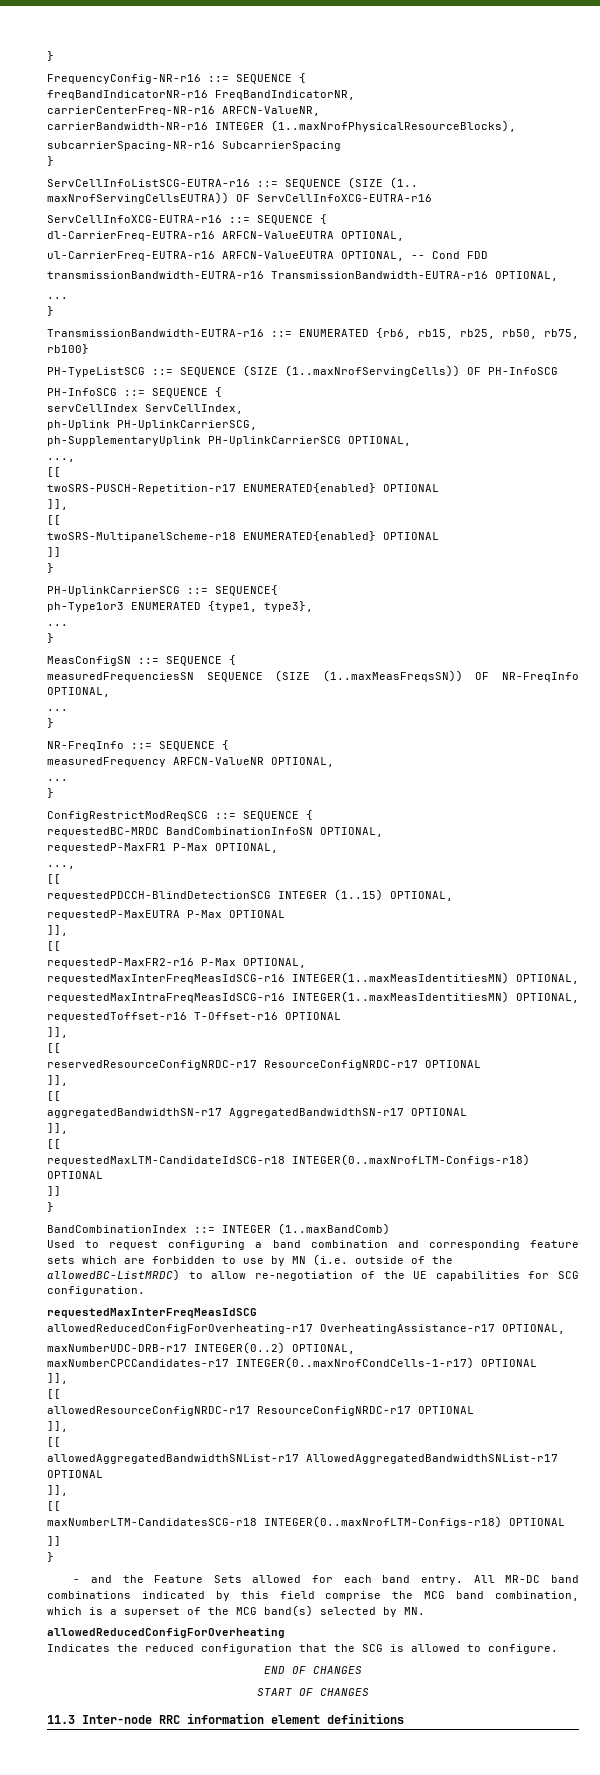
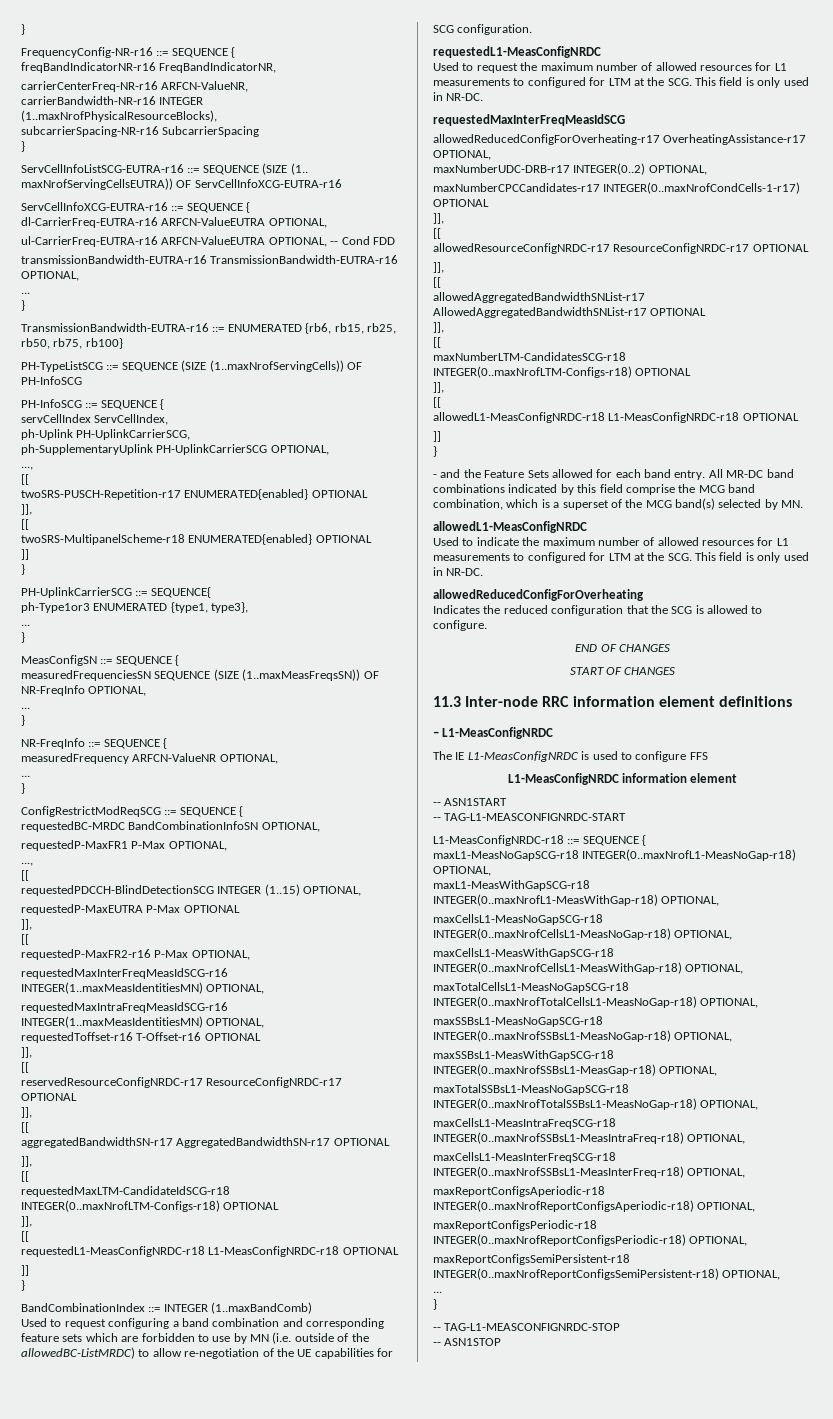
  requestedMaxLTM-CandidateIdSCG-r18 INTEGER(0..maxNrofLTM-Configs-r18) OPTIONAL
+ ]],
+ [[
+ requestedL1-MeasConfigNRDC-r18 L1-MeasConfigNRDC-r18 OPTIONAL
+ requestedL1-MeasConfigNRDC
+ Used to request the maximum number of allowed resources for L1 measurements to configured for LTM at the SCG. This field is only used in NR-DC.
  maxNumberLTM-CandidatesSCG-r18 INTEGER(0..maxNrofLTM-Configs-r18) OPTIONAL
+ ]],
+ [[
+ allowedL1-MeasConfigNRDC-r18 L1-MeasConfigNRDC-r18 OPTIONAL
+ allowedL1-MeasConfigNRDC
+ Used to indicate the maximum number of allowed resources for L1 measurements to configured for LTM at the SCG. This field is only used in NR-DC.
+ – L1-MeasConfigNRDC
+ The IE L1-MeasConfigNRDC is used to configure FFS
+ L1-MeasConfigNRDC information element
+ -- ASN1START
+ -- TAG-L1-MEASCONFIGNRDC-START
+ L1-MeasConfigNRDC-r18 ::= SEQUENCE {
+ maxL1-MeasNoGapSCG-r18 INTEGER(0..maxNrofL1-MeasNoGap-r18) OPTIONAL,
+ maxL1-MeasWithGapSCG-r18 INTEGER(0..maxNrofL1-MeasWithGap-r18) OPTIONAL,
+ maxCellsL1-MeasNoGapSCG-r18 INTEGER(0..maxNrofCellsL1-MeasNoGap-r18) OPTIONAL,
+ maxCellsL1-MeasWithGapSCG-r18 INTEGER(0..maxNrofCellsL1-MeasWithGap-r18) OPTIONAL,
+ maxTotalCellsL1-MeasNoGapSCG-r18 INTEGER(0..maxNrofTotalCellsL1-MeasNoGap-r18) OPTIONAL,
+ maxSSBsL1-MeasNoGapSCG-r18 INTEGER(0..maxNrofSSBsL1-MeasNoGap-r18) OPTIONAL,
+ maxSSBsL1-MeasWithGapSCG-r18 INTEGER(0..maxNrofSSBsL1-MeasGap-r18) OPTIONAL,
+ maxTotalSSBsL1-MeasNoGapSCG-r18 INTEGER(0..maxNrofTotalSSBsL1-MeasNoGap-r18) OPTIONAL,
+ maxCellsL1-MeasIntraFreqSCG-r18 INTEGER(0..maxNrofSSBsL1-MeasIntraFreq-r18) OPTIONAL,
+ maxCellsL1-MeasInterFreqSCG-r18 INTEGER(0..maxNrofSSBsL1-MeasInterFreq-r18) OPTIONAL,
+ maxReportConfigsAperiodic-r18 INTEGER(0..maxNrofReportConfigsAperiodic-r18) OPTIONAL,
+ maxReportConfigsPeriodic-r18 INTEGER(0..maxNrofReportConfigsPeriodic-r18) OPTIONAL,
+ maxReportConfigsSemiPersistent-r18 INTEGER(0..maxNrofReportConfigsSemiPersistent-r18) OPTIONAL,
+ ...
+ }
+ -- TAG-L1-MEASCONFIGNRDC-STOP
+ -- ASN1STOP

